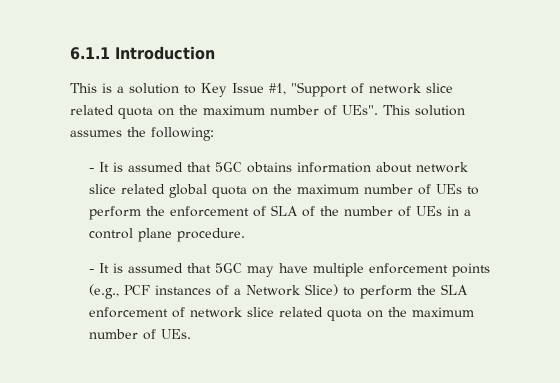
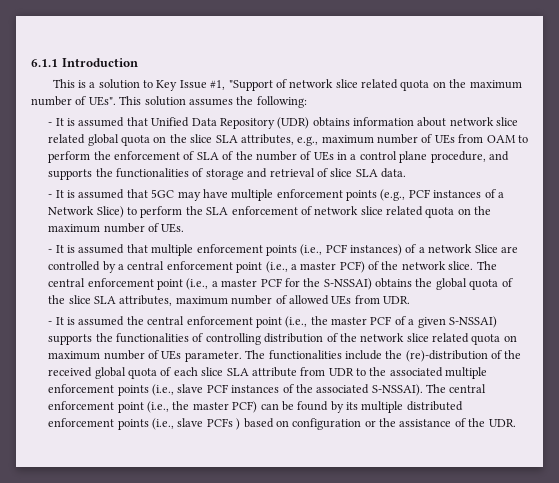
- - It is assumed that 5GC obtains information about network slice related global quota on the maximum number of UEs to perform the enforcement of SLA of the number of UEs in a control plane procedure.
+ - It is assumed that Unified Data Repository (UDR) obtains information about network slice related global quota on the slice SLA attributes, e.g., maximum number of UEs from OAM to perform the enforcement of SLA of the number of UEs in a control plane procedure, and supports the functionalities of storage and retrieval of slice SLA data.
+ - It is assumed that multiple enforcement points (i.e., PCF instances) of a network Slice are controlled by a central enforcement point (i.e., a master PCF) of the network slice. The central enforcement point (i.e., a master PCF for the S-NSSAI) obtains the global quota of the slice SLA attributes, maximum number of allowed UEs from UDR.
+ - It is assumed the central enforcement point (i.e., the master PCF of a given S-NSSAI) supports the functionalities of controlling distribution of the network slice related quota on maximum number of UEs parameter. The functionalities include the (re)-distribution of the received global quota of each slice SLA attribute from UDR to the associated multiple enforcement points (i.e., slave PCF instances of the associated S-NSSAI). The central enforcement point (i.e., the master PCF) can be found by its multiple distributed enforcement points (i.e., slave PCFs ) based on configuration or the assistance of the UDR.

